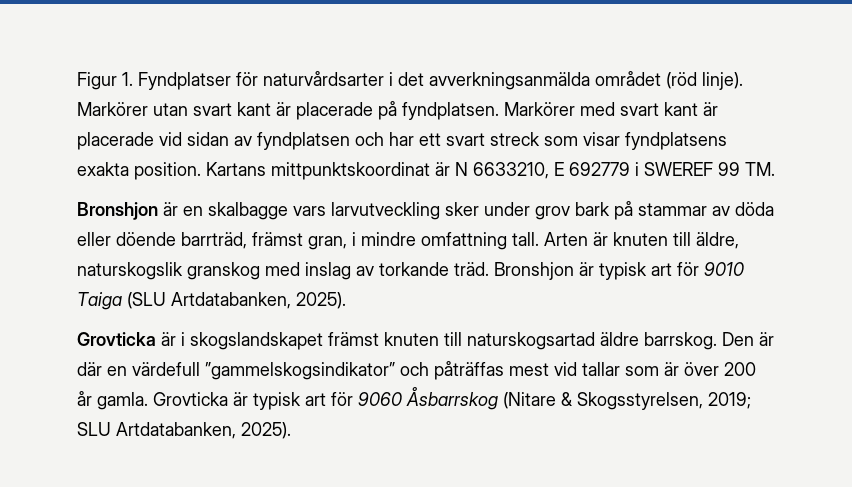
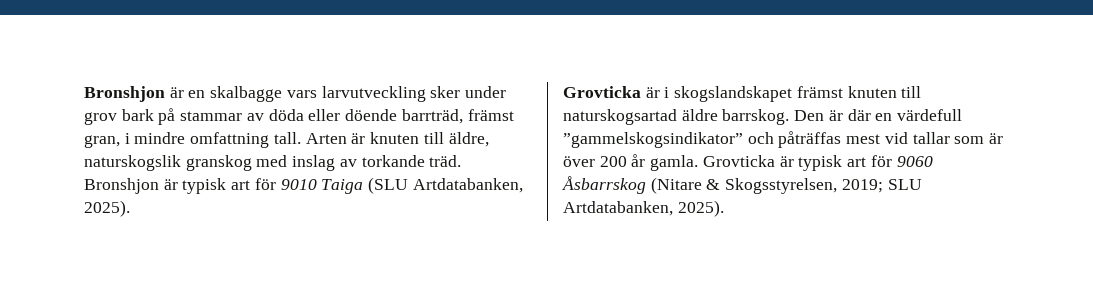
- Figur 1. Fyndplatser för naturvårdsarter i det avverkningsanmälda området (röd linje). Markörer utan svart kant är placerade på fyndplatsen. Markörer med svart kant är placerade vid sidan av fyndplatsen och har ett svart streck som visar fyndplatsens exakta position. Kartans mittpunktskoordinat är N 6633210, E 692779 i SWEREF 99 TM.

